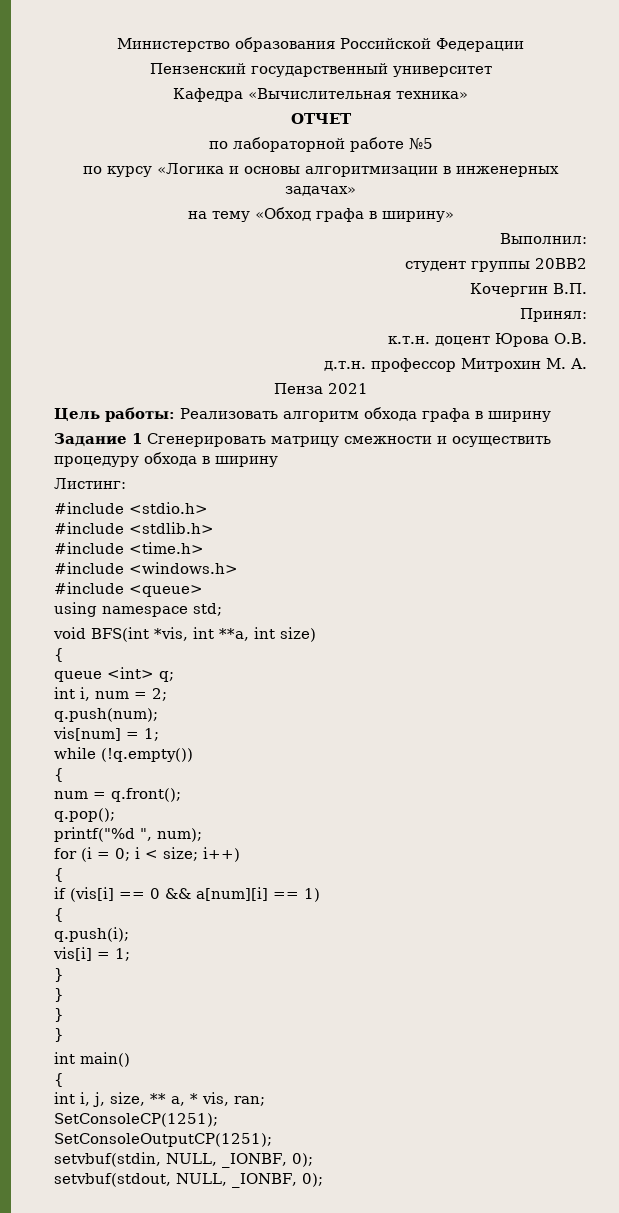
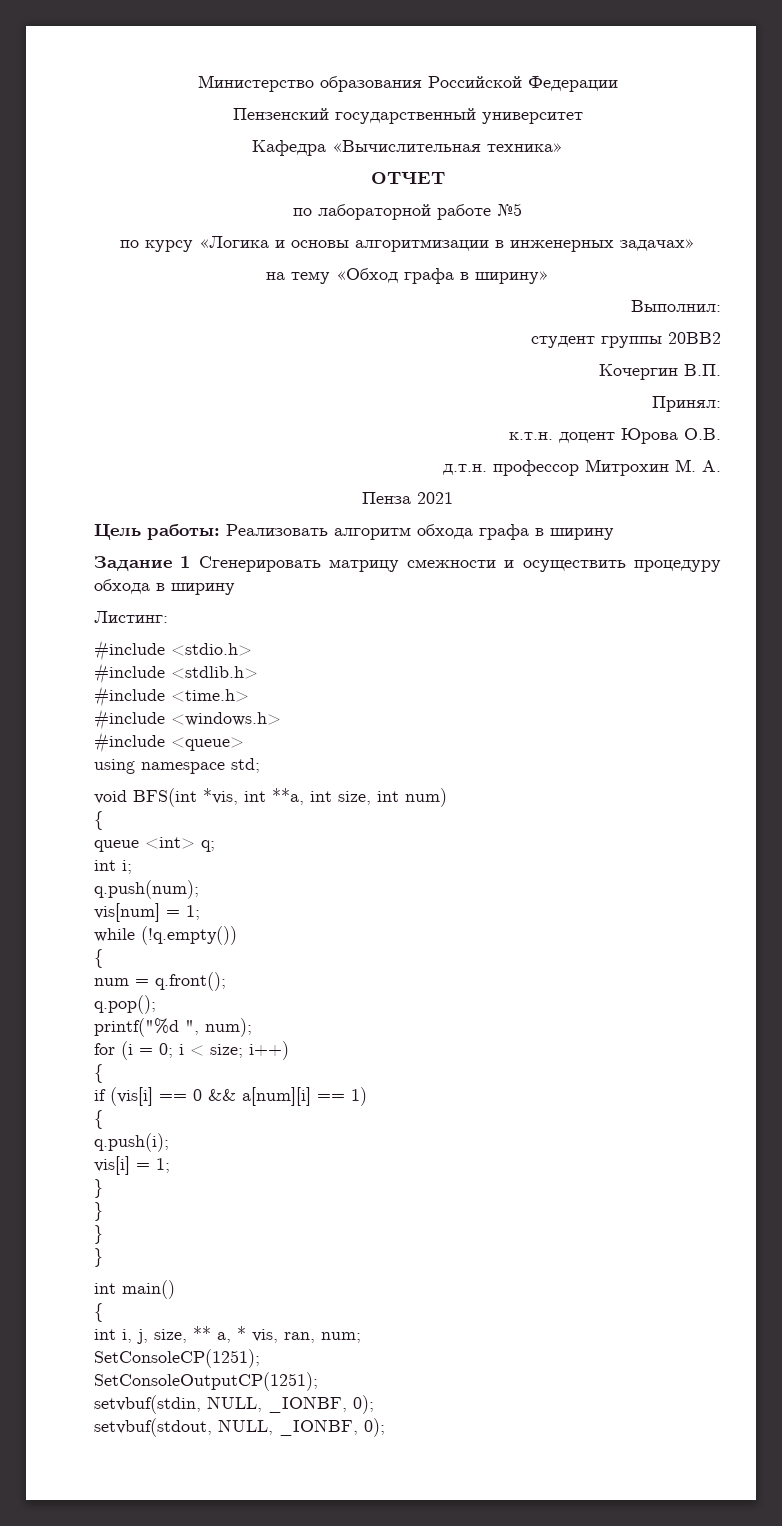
- void BFS(int *vis, int **a, int size)
+ void BFS(int *vis, int **a, int size, int num)
- int i, num = 2;
+ int i;
- int i, j, size, ** a, * vis, ran;
+ int i, j, size, ** a, * vis, ran, num;

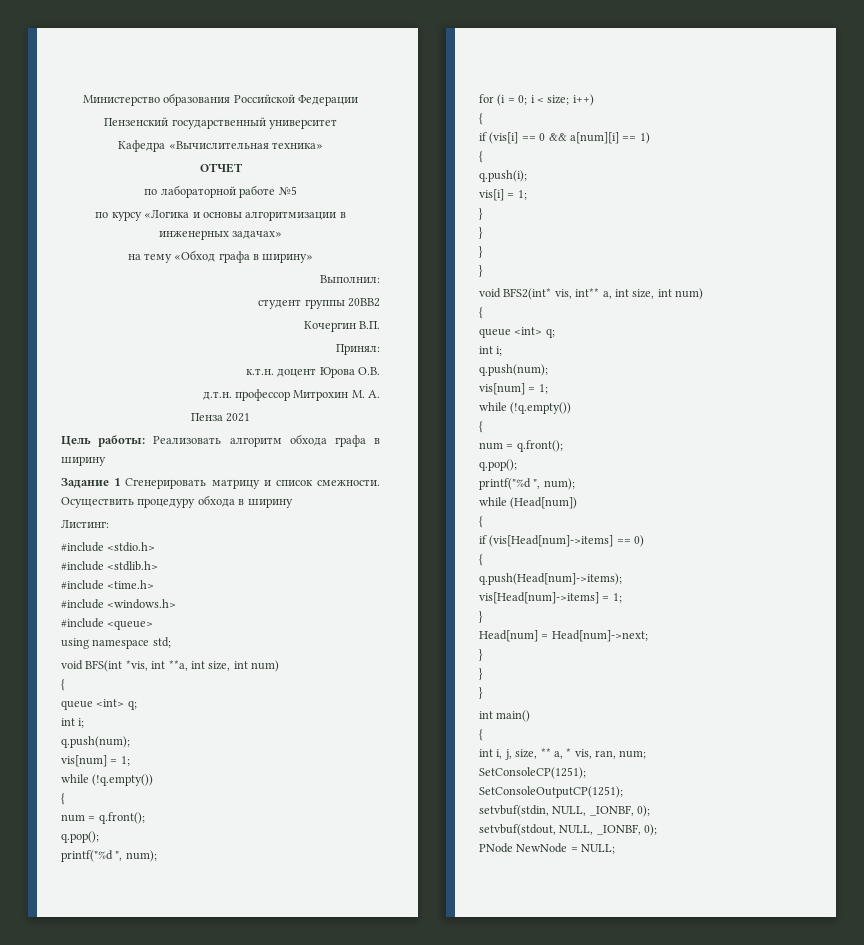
- Задание 1 Сгенерировать матрицу смежности и осуществить процедуру обхода в ширину
+ Задание 1 Сгенерировать матрицу и список смежности. Осуществить процедуру обхода в ширину
+ void BFS2(int* vis, int** a, int size, int num)
+ {
+ queue <int> q;
+ int i;
+ q.push(num);
+ vis[num] = 1;
+ while (!q.empty())
+ {
+ num = q.front();
+ q.pop();
+ printf("%d ", num);
+ while (Head[num])
+ {
+ if (vis[Head[num]->items] == 0)
+ {
+ q.push(Head[num]->items);
+ vis[Head[num]->items] = 1;
+ }
+ Head[num] = Head[num]->next;
+ }
+ }
+ }
+ PNode NewNode = NULL;

